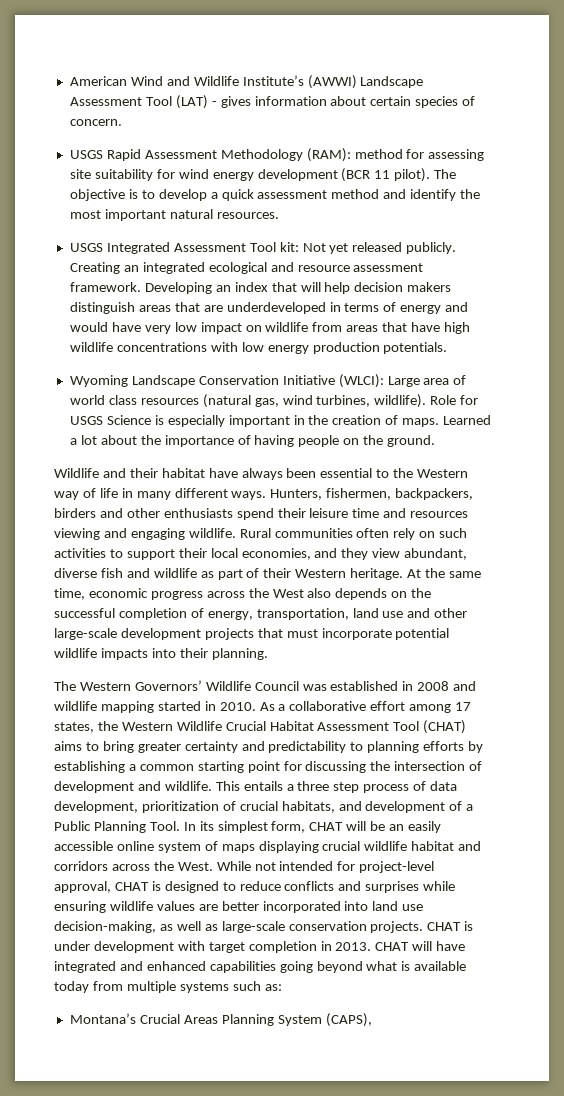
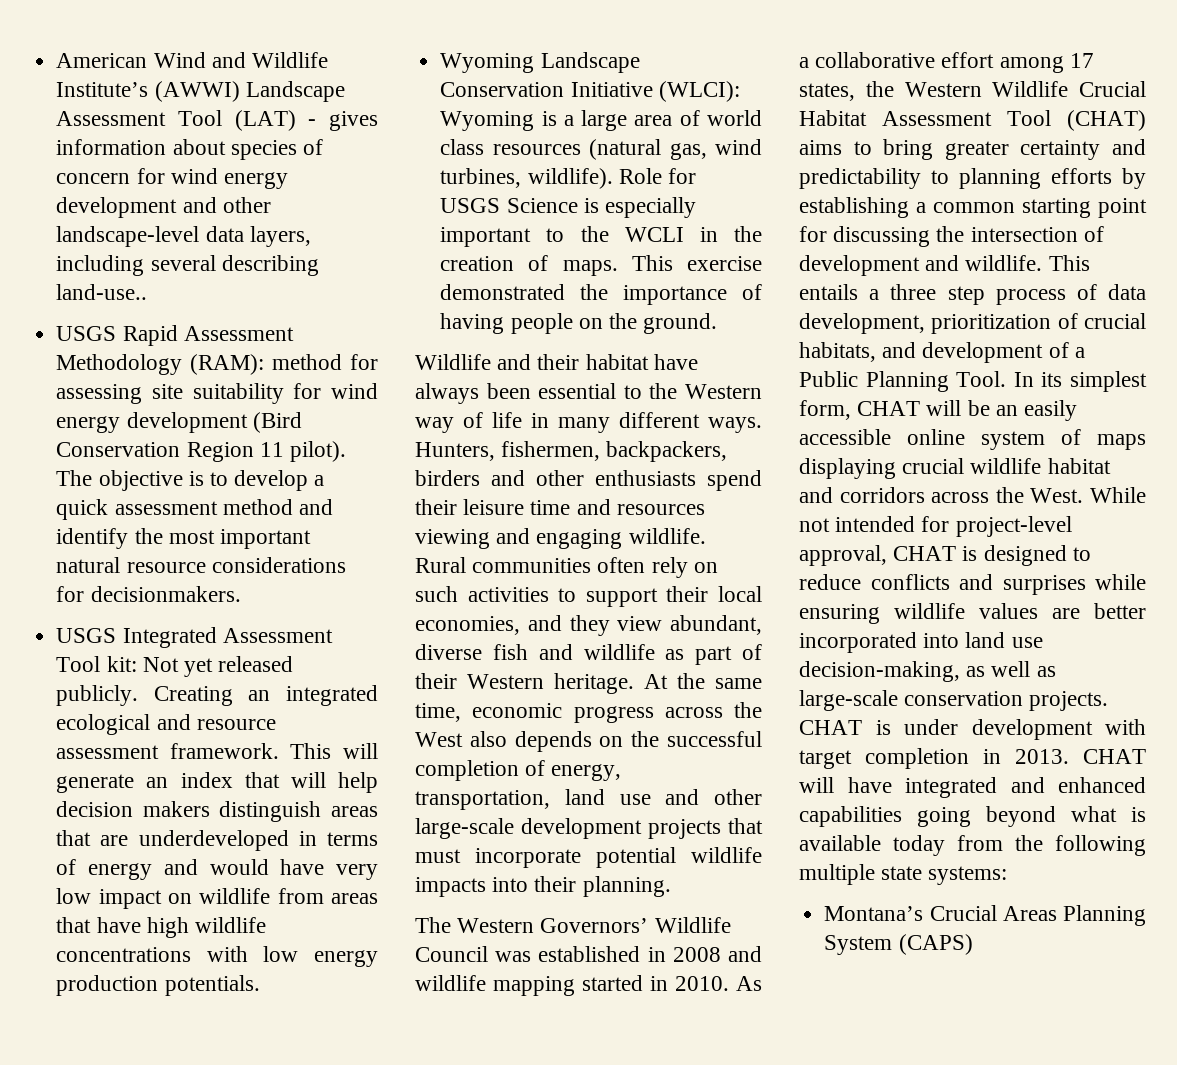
- American Wind and Wildlife Institute’s (AWWI) Landscape Assessment Tool (LAT) - gives information about certain species of concern.
+ American Wind and Wildlife Institute’s (AWWI) Landscape Assessment Tool (LAT) - gives information about species of concern for wind energy development and other landscape-level data layers, including several describing land-use..
- USGS Rapid Assessment Methodology (RAM): method for assessing site suitability for wind energy development (BCR 11 pilot).
+ USGS Rapid Assessment Methodology (RAM): method for assessing site suitability for wind energy development (Bird Conservation Region 11 pilot).
- The objective is to develop a quick assessment method and identify the most important natural resources.
+ The objective is to develop a quick assessment method and identify the most important natural resource considerations for decisionmakers.
- Developing an index that will help decision makers distinguish areas that are underdeveloped in terms of energy and would have very low impact on wildlife from areas that have high wildlife concentrations with low energy production potentials.
+ This will generate an index that will help decision makers distinguish areas that are underdeveloped in terms of energy and would have very low impact on wildlife from areas that have high wildlife concentrations with low energy production potentials.
- Wyoming Landscape Conservation Initiative (WLCI): Large area of world class resources (natural gas, wind turbines, wildlife).
+ Wyoming Landscape Conservation Initiative (WLCI): Wyoming is a large area of world class resources (natural gas, wind turbines, wildlife).
- Role for USGS Science is especially important in the creation of maps.
+ Role for USGS Science is especially important to the WCLI in the creation of maps.
- Learned a lot about the importance of having people on the ground.
+ This exercise demonstrated the importance of having people on the ground.
- CHAT will have integrated and enhanced capabilities going beyond what is available today from multiple systems such as:
+ CHAT will have integrated and enhanced capabilities going beyond what is available today from the following multiple state systems:
- Montana’s Crucial Areas Planning System (CAPS),
+ Montana’s Crucial Areas Planning System (CAPS)

